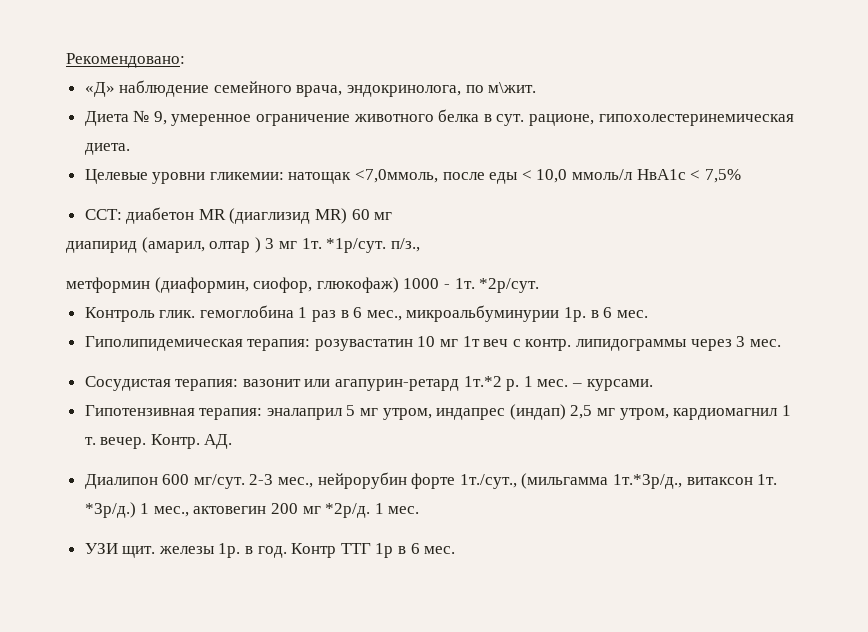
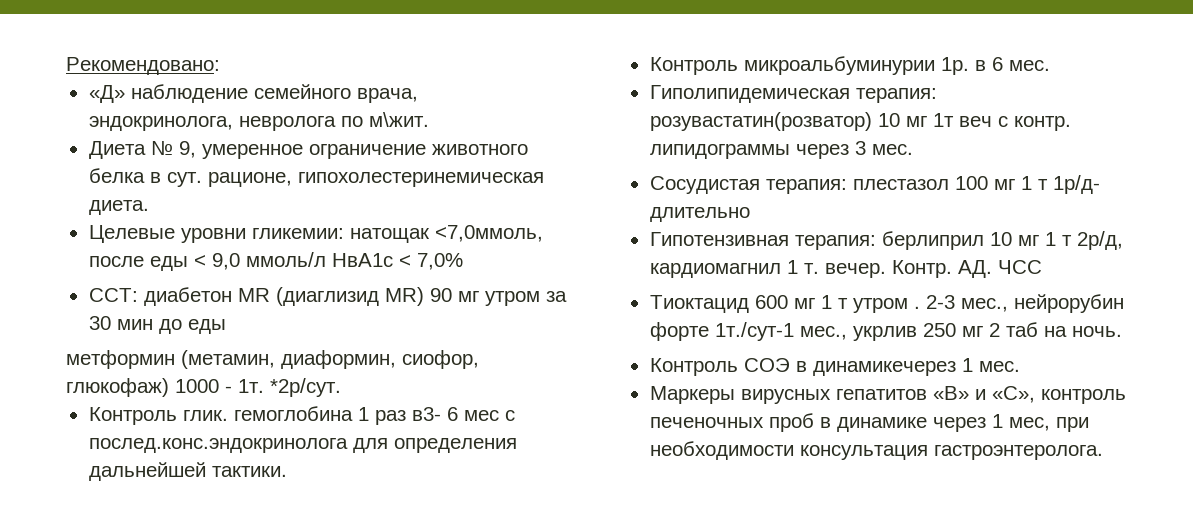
- «Д» наблюдение семейного врача, эндокринолога, по м\жит.
+ «Д» наблюдение семейного врача, эндокринолога, невролога по м\жит.
- Целевые уровни гликемии: натощак <7,0ммоль, после еды < 10,0 ммоль/л НвА1с < 7,5%
+ Целевые уровни гликемии: натощак <7,0ммоль, после еды < 9,0 ммоль/л НвА1с < 7,0%
- ССТ: диабетон МR (диаглизид МR) 60 мг
- диапирид (амарил, олтар ) 3 мг 1т. *1р/сут. п/з.,
+ ССТ: диабетон МR (диаглизид МR) 90 мг утром за 30 мин до еды
- метформин (диаформин, сиофор, глюкофаж) 1000 - 1т.
+ метформин (метамин, диаформин, сиофор, глюкофаж) 1000 - 1т.
- Контроль глик. гемоглобина 1 раз в 6 мес., микроальбуминурии 1р. в 6 мес.
+ Контроль глик. гемоглобина 1 раз в3- 6 мес с послед.конс.эндокринолога для определения дальнейшей тактики.
+ Контроль микроальбуминурии 1р. в 6 мес.
- Гиполипидемическая терапия: розувастатин 10 мг 1т веч с контр. липидограммы через 3 мес.
+ Гиполипидемическая терапия: розувастатин(розватор) 10 мг 1т веч с контр. липидограммы через 3 мес.
- Сосудистая терапия: вазонит или агапурин-ретард 1т.*2 р. 1 мес. – курсами.
- Гипотензивная терапия: эналаприл 5 мг утром, индапрес (индап) 2,5 мг утром, кардиомагнил 1 т. вечер.
+ Сосудистая терапия: плестазол 100 мг 1 т 1р/д- длительно
+ Гипотензивная терапия: берлиприл 10 мг 1 т 2р/д, кардиомагнил 1 т. вечер.
- АД.
- Диалипон 600 мг/сут. 2-3 мес., нейрорубин форте 1т./сут., (мильгамма 1т.*3р/д., витаксон 1т. *3р/д.) 1 мес., актовегин 200 мг *2р/д. 1 мес.
- УЗИ щит. железы 1р. в год. Контр ТТГ 1р в 6 мес.
+ АД. ЧСС
+ Тиоктацид 600 мг 1 т утром . 2-3 мес., нейрорубин форте 1т./сут-1 мес., укрлив 250 мг 2 таб на ночь.
+ Контроль СОЭ в динамикечерез 1 мес.
+ Маркеры вирусных гепатитов «В» и «С», контроль печеночных проб в динамике через 1 мес, при необходимости консультация гастроэнтеролога.

